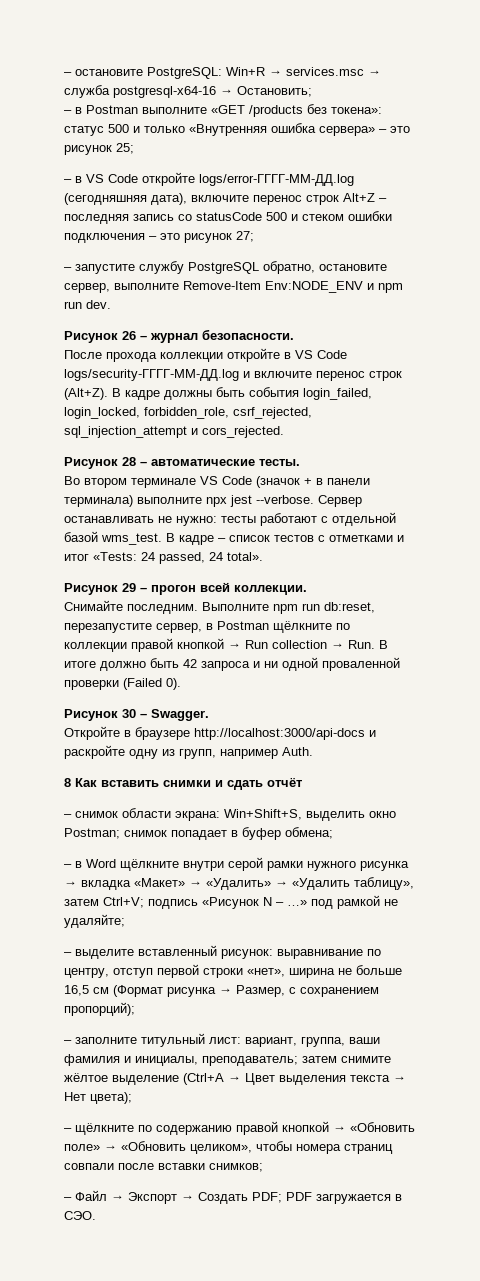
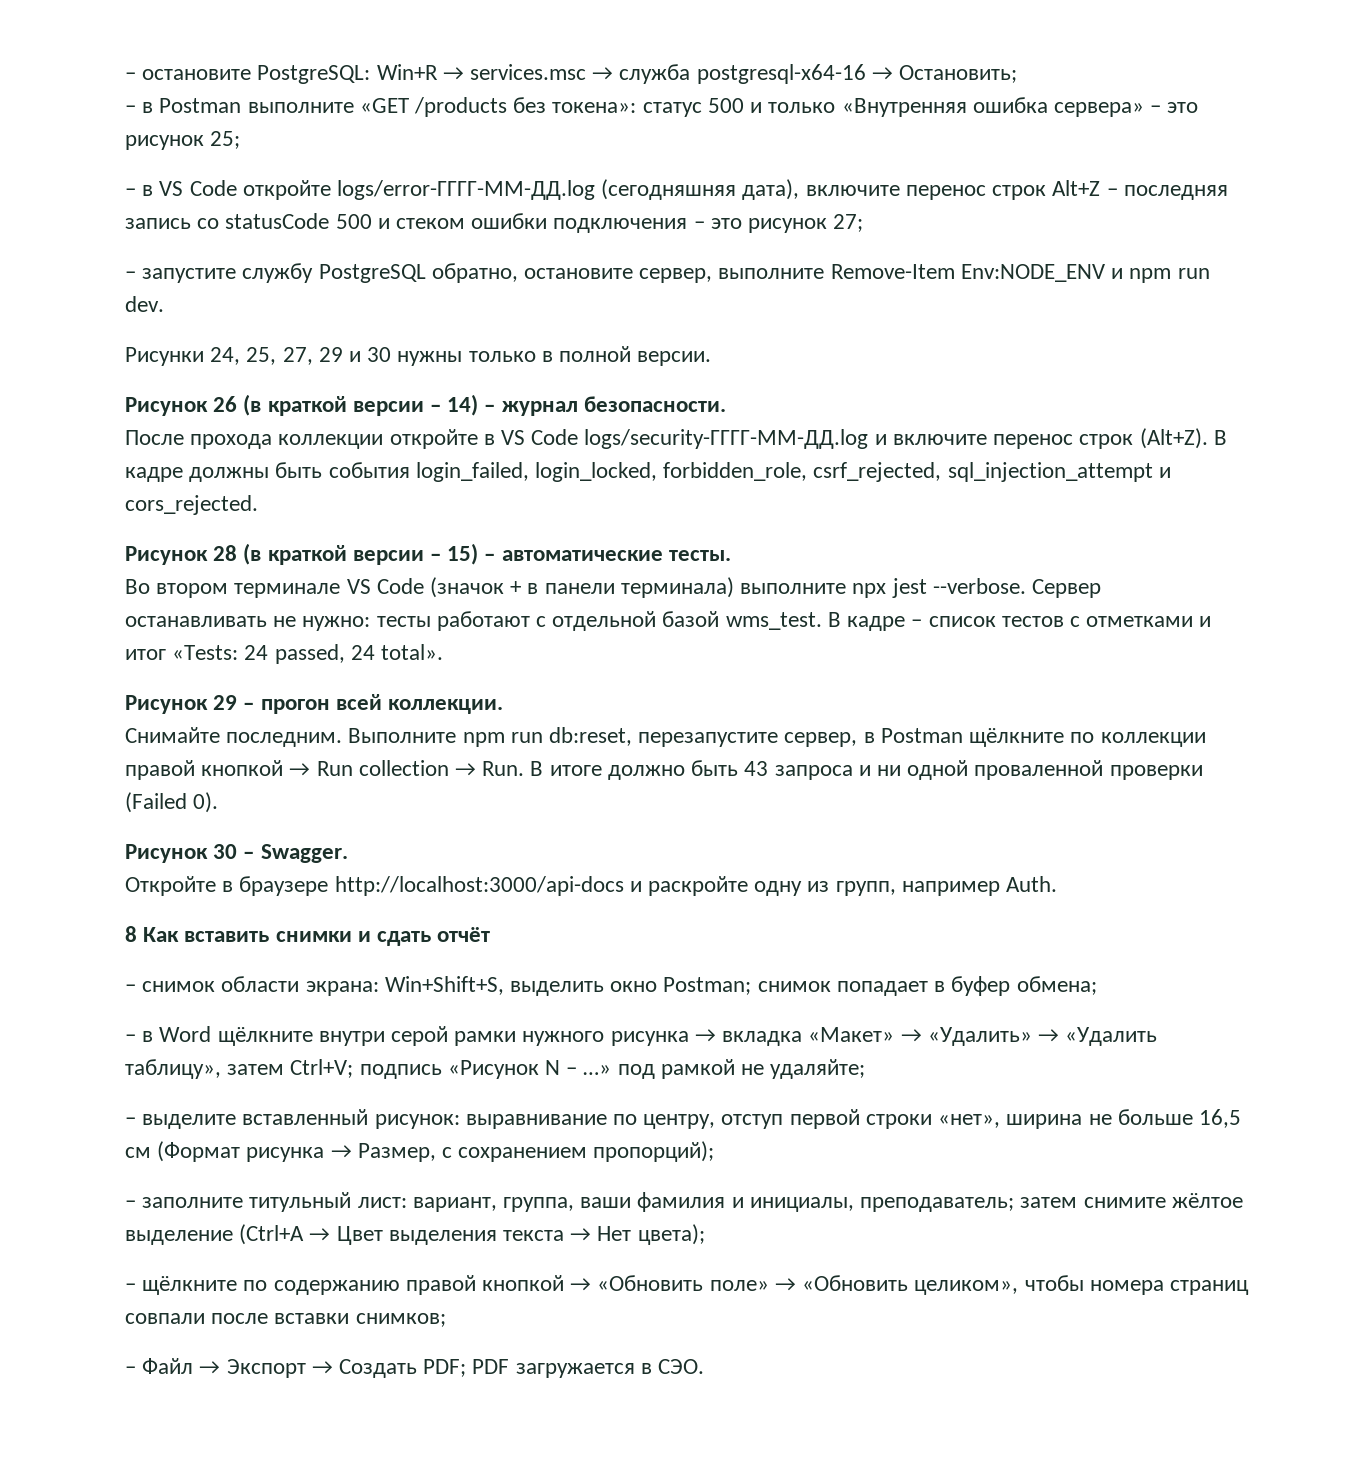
- Рисунок 26 – журнал безопасности.
+ Рисунки 24, 25, 27, 29 и 30 нужны только в полной версии.
+ Рисунок 26 (в краткой версии – 14) – журнал безопасности.
- Рисунок 28 – автоматические тесты.
+ Рисунок 28 (в краткой версии – 15) – автоматические тесты.
- Выполните npm run db:reset, перезапустите сервер, в Postman щёлкните по коллекции правой кнопкой → Run collection → Run. В итоге должно быть 42 запроса и ни одной проваленной проверки (Failed 0).
+ Выполните npm run db:reset, перезапустите сервер, в Postman щёлкните по коллекции правой кнопкой → Run collection → Run. В итоге должно быть 43 запроса и ни одной проваленной проверки (Failed 0).

